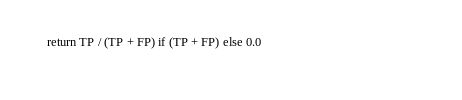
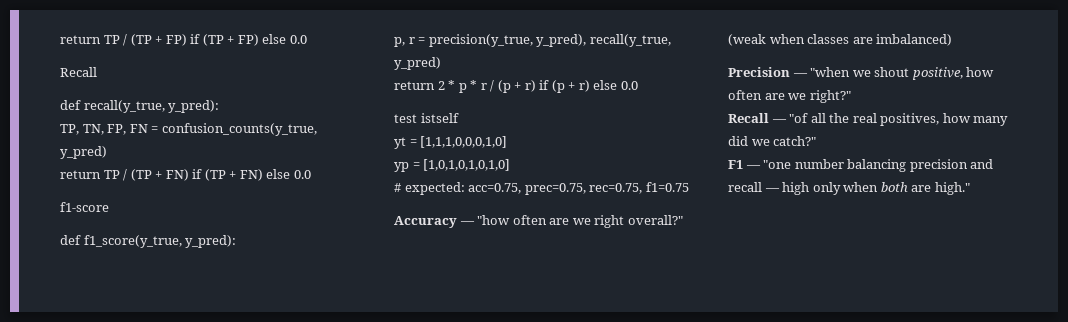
  return TP / (TP + FP) if (TP + FP) else 0.0
+ Recall
+ def recall(y_true, y_pred):
+ TP, TN, FP, FN = confusion_counts(y_true, y_pred)
+ return TP / (TP + FN) if (TP + FN) else 0.0
+ f1-score
+ def f1_score(y_true, y_pred):
+ p, r = precision(y_true, y_pred), recall(y_true, y_pred)
+ return 2 * p * r / (p + r) if (p + r) else 0.0
+ test istself
+ yt = [1,1,1,0,0,0,1,0]
+ yp = [1,0,1,0,1,0,1,0]
+ # expected: acc=0.75, prec=0.75, rec=0.75, f1=0.75
+ Accuracy — "how often are we right overall?" (weak when classes are imbalanced)
+ Precision — "when we shout positive, how often are we right?"
+ Recall — "of all the real positives, how many did we catch?"
+ F1 — "one number balancing precision and recall — high only when both are high."

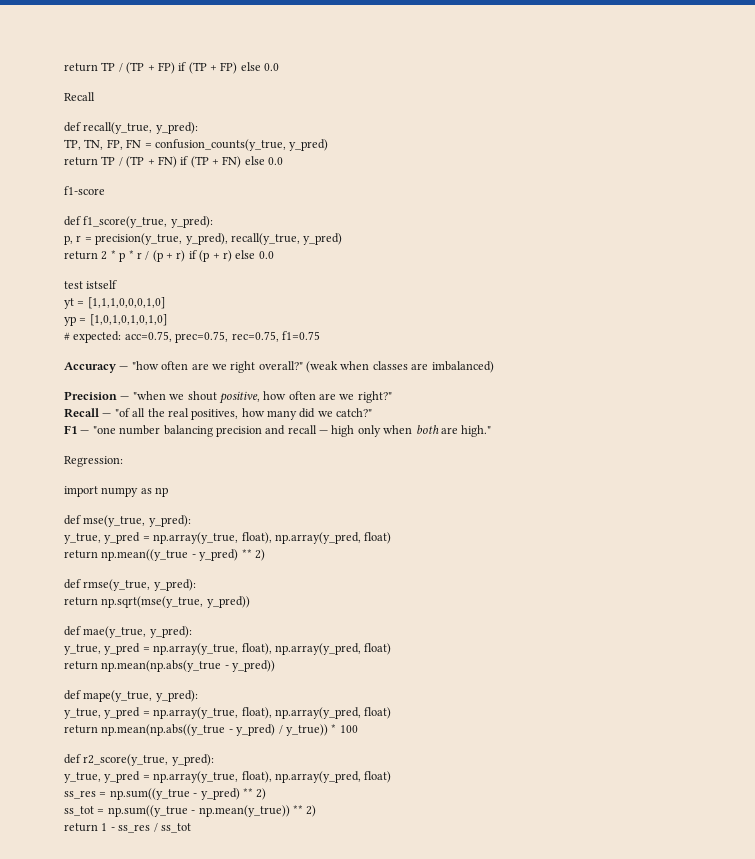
+ Regression:
+ import numpy as np
+ def mse(y_true, y_pred):
+ y_true, y_pred = np.array(y_true, float), np.array(y_pred, float)
+ return np.mean((y_true - y_pred) ** 2)
+ def rmse(y_true, y_pred):
+ return np.sqrt(mse(y_true, y_pred))
+ def mae(y_true, y_pred):
+ y_true, y_pred = np.array(y_true, float), np.array(y_pred, float)
+ return np.mean(np.abs(y_true - y_pred))
+ def mape(y_true, y_pred):
+ y_true, y_pred = np.array(y_true, float), np.array(y_pred, float)
+ return np.mean(np.abs((y_true - y_pred) / y_true)) * 100
+ def r2_score(y_true, y_pred):
+ y_true, y_pred = np.array(y_true, float), np.array(y_pred, float)
+ ss_res = np.sum((y_true - y_pred) ** 2)
+ ss_tot = np.sum((y_true - np.mean(y_true)) ** 2)
+ return 1 - ss_res / ss_tot

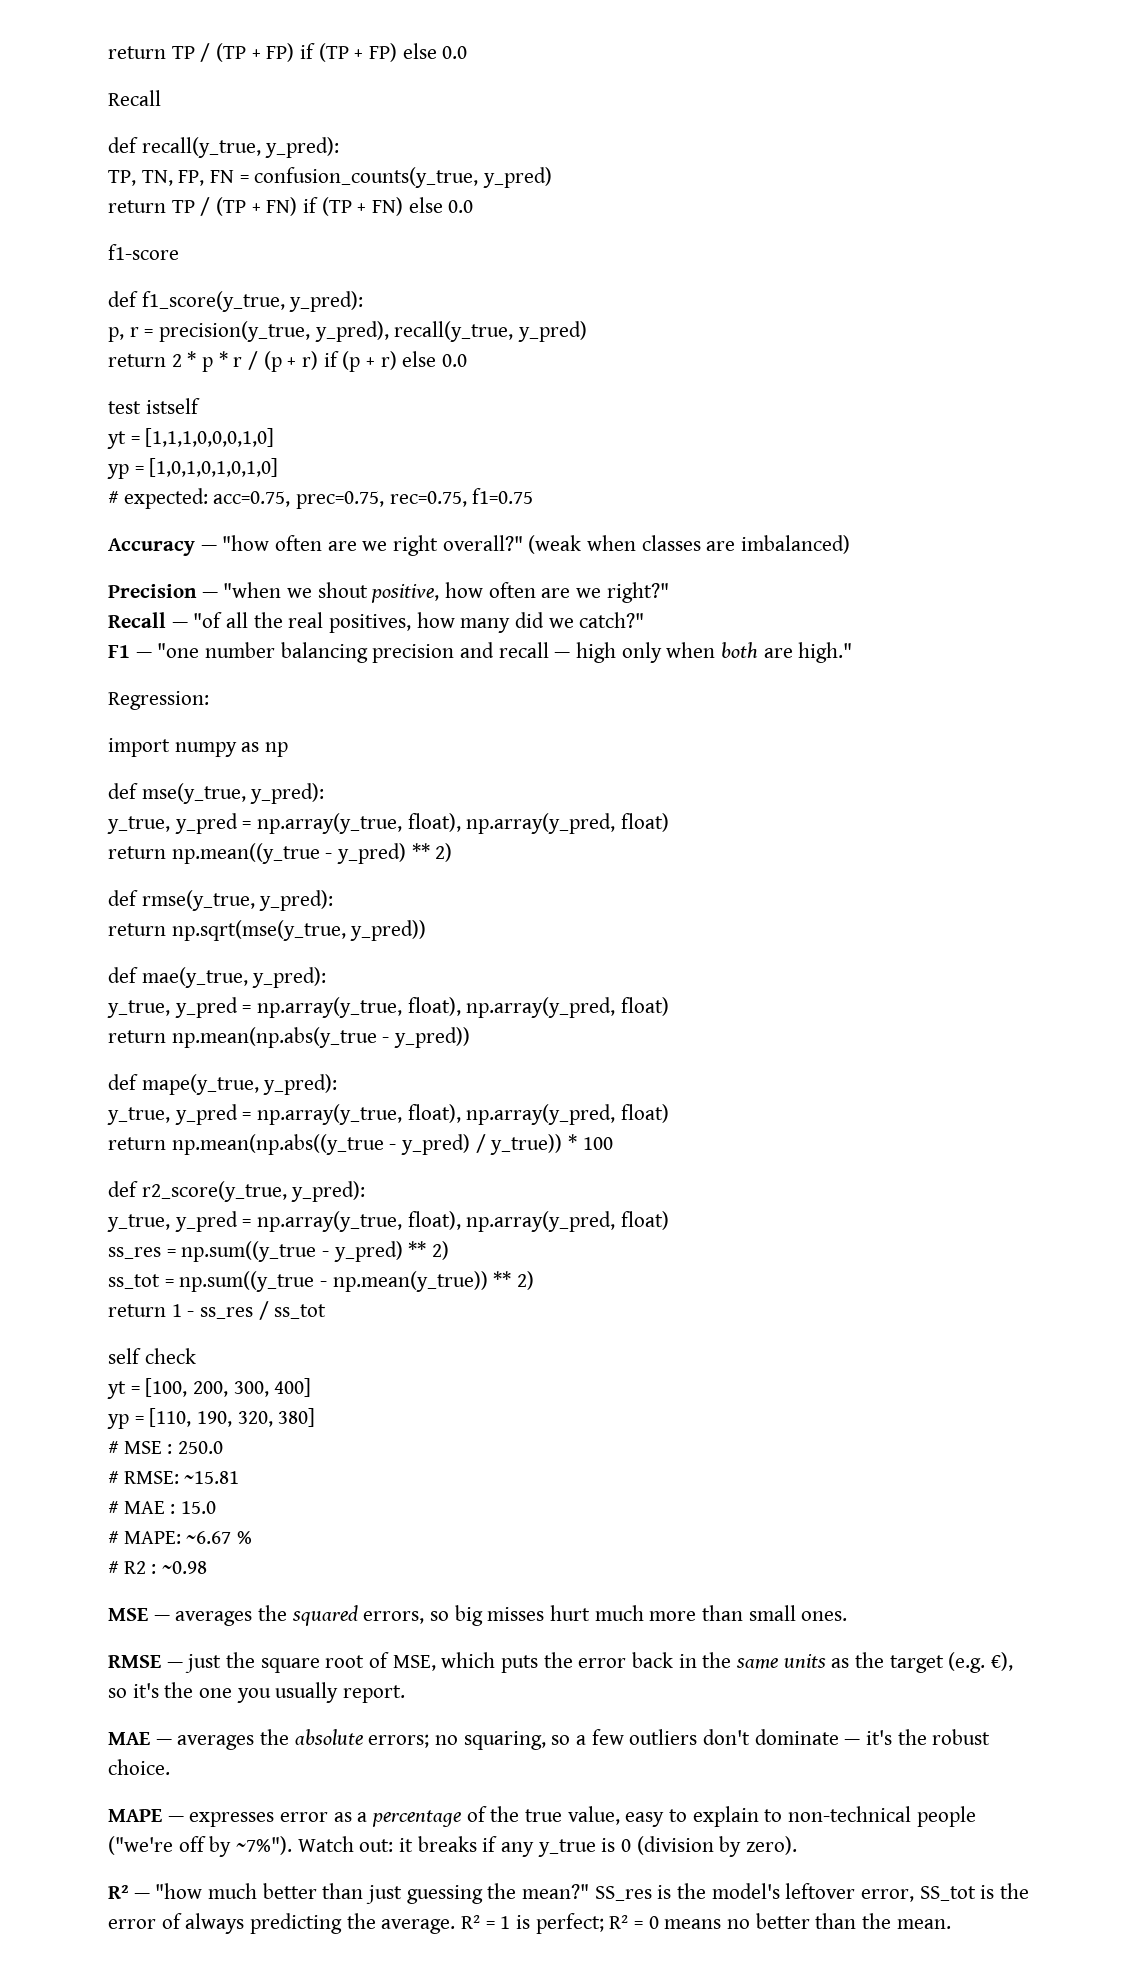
+ self check
+ yt = [100, 200, 300, 400]
+ yp = [110, 190, 320, 380]
+ # MSE : 250.0
+ # RMSE: ~15.81
+ # MAE : 15.0
+ # MAPE: ~6.67 %
+ # R2 : ~0.98
+ MSE — averages the squared errors, so big misses hurt much more than small ones.
+ RMSE — just the square root of MSE, which puts the error back in the same units as the target (e.g. €), so it's the one you usually report.
+ MAE — averages the absolute errors; no squaring, so a few outliers don't dominate — it's the robust choice.
+ MAPE — expresses error as a percentage of the true value, easy to explain to non-technical people ("we're off by ~7%"). Watch out: it breaks if any y_true is 0 (division by zero).
+ R² — "how much better than just guessing the mean?" SS_res is the model's leftover error, SS_tot is the error of always predicting the average. R² = 1 is perfect; R² = 0 means no better than the mean.

